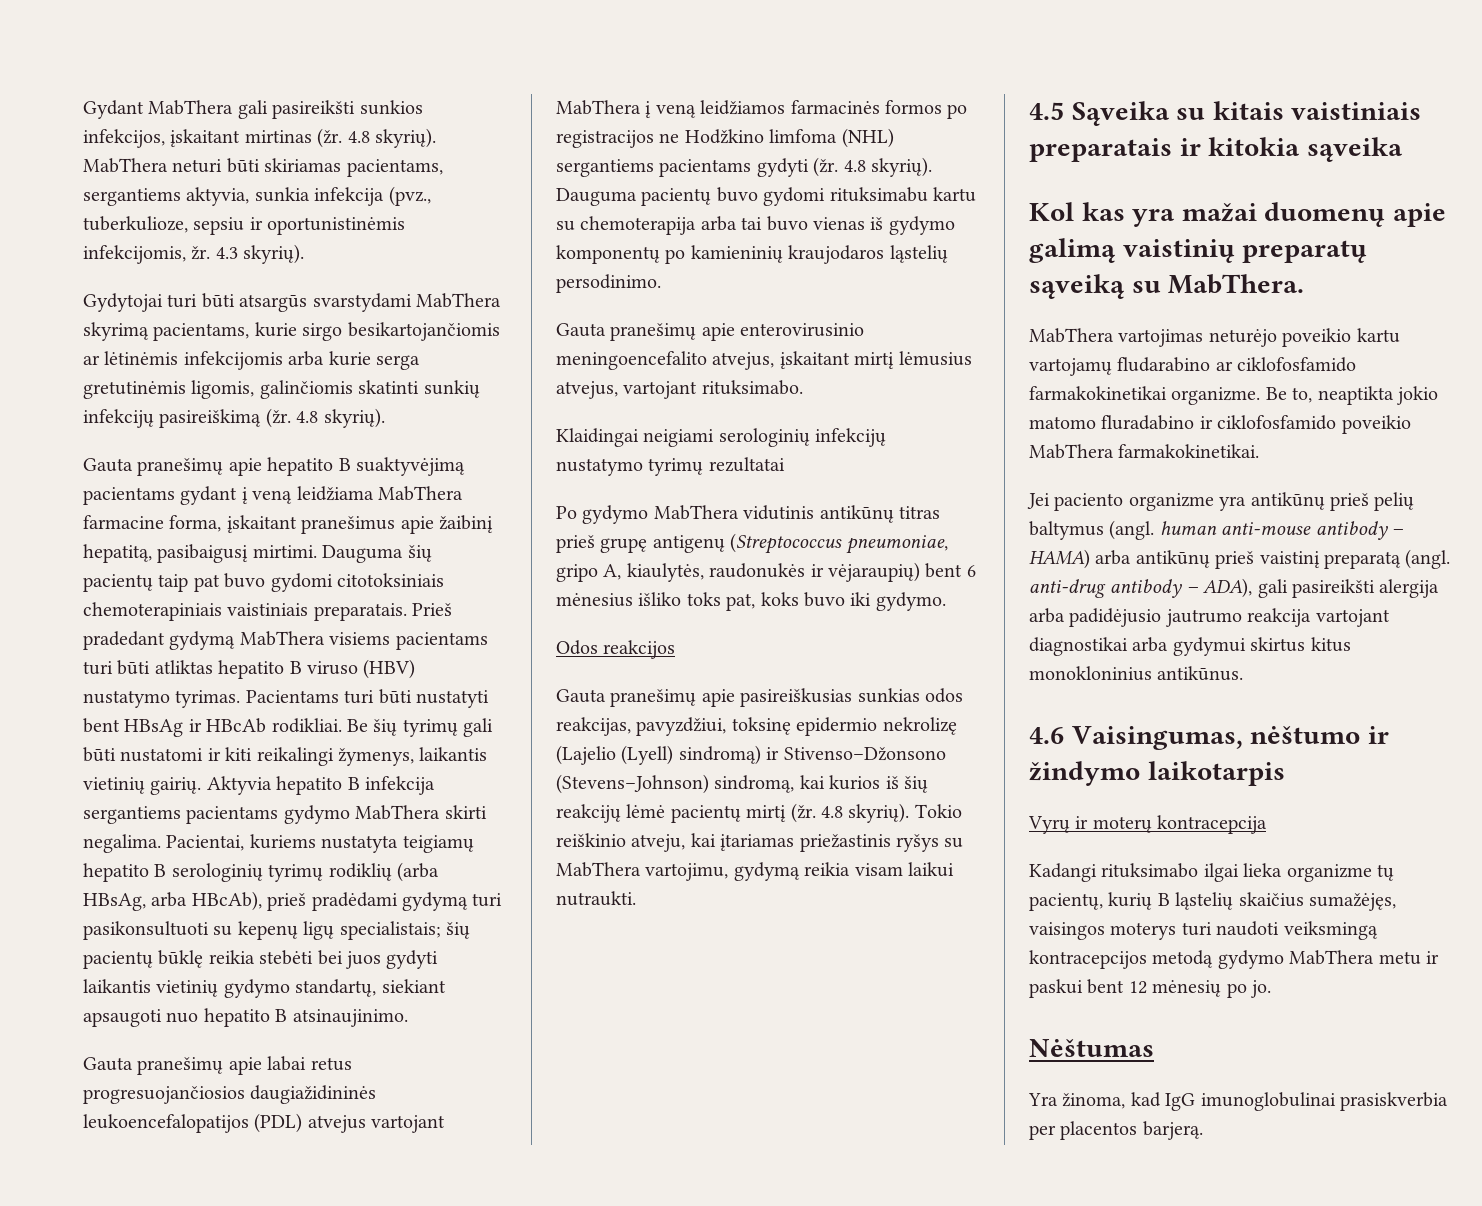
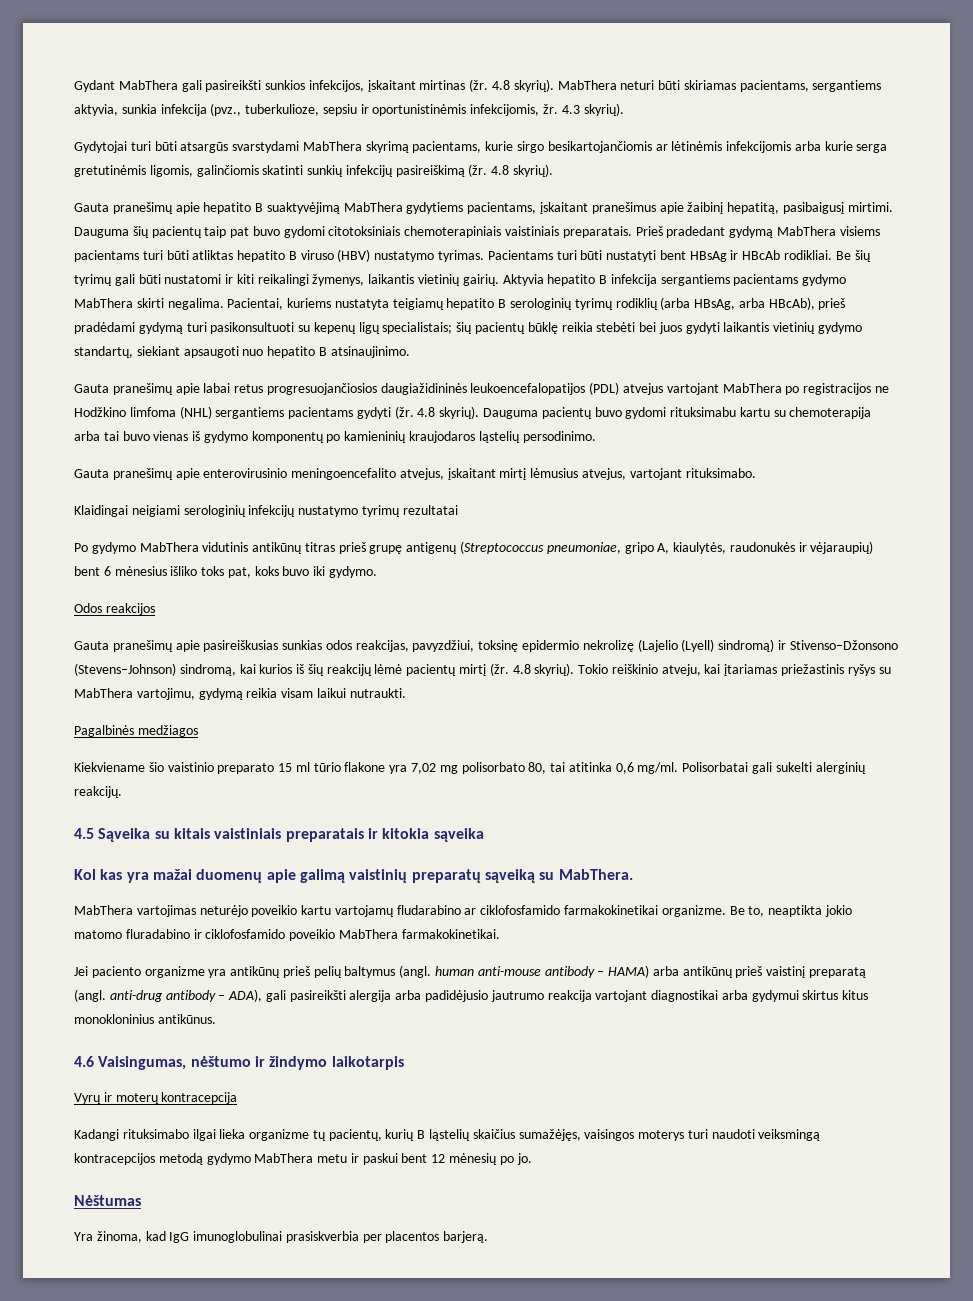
- Gauta pranešimų apie hepatito B suaktyvėjimą pacientams gydant į veną leidžiama MabThera farmacine forma, įskaitant pranešimus apie žaibinį hepatitą, pasibaigusį mirtimi.
+ Gauta pranešimų apie hepatito B suaktyvėjimą MabThera gydytiems pacientams, įskaitant pranešimus apie žaibinį hepatitą, pasibaigusį mirtimi.
- Gauta pranešimų apie labai retus progresuojančiosios daugiažidininės leukoencefalopatijos (PDL) atvejus vartojant MabThera į veną leidžiamos farmacinės formos po registracijos ne Hodžkino limfoma (NHL) sergantiems pacientams gydyti (žr.
+ Gauta pranešimų apie labai retus progresuojančiosios daugiažidininės leukoencefalopatijos (PDL) atvejus vartojant MabThera po registracijos ne Hodžkino limfoma (NHL) sergantiems pacientams gydyti (žr.
+ Pagalbinės medžiagos
+ Kiekviename šio vaistinio preparato 15 ml tūrio flakone yra 7,02 mg polisorbato 80, tai atitinka 0,6 mg/ml. Polisorbatai gali sukelti alerginių reakcijų.

